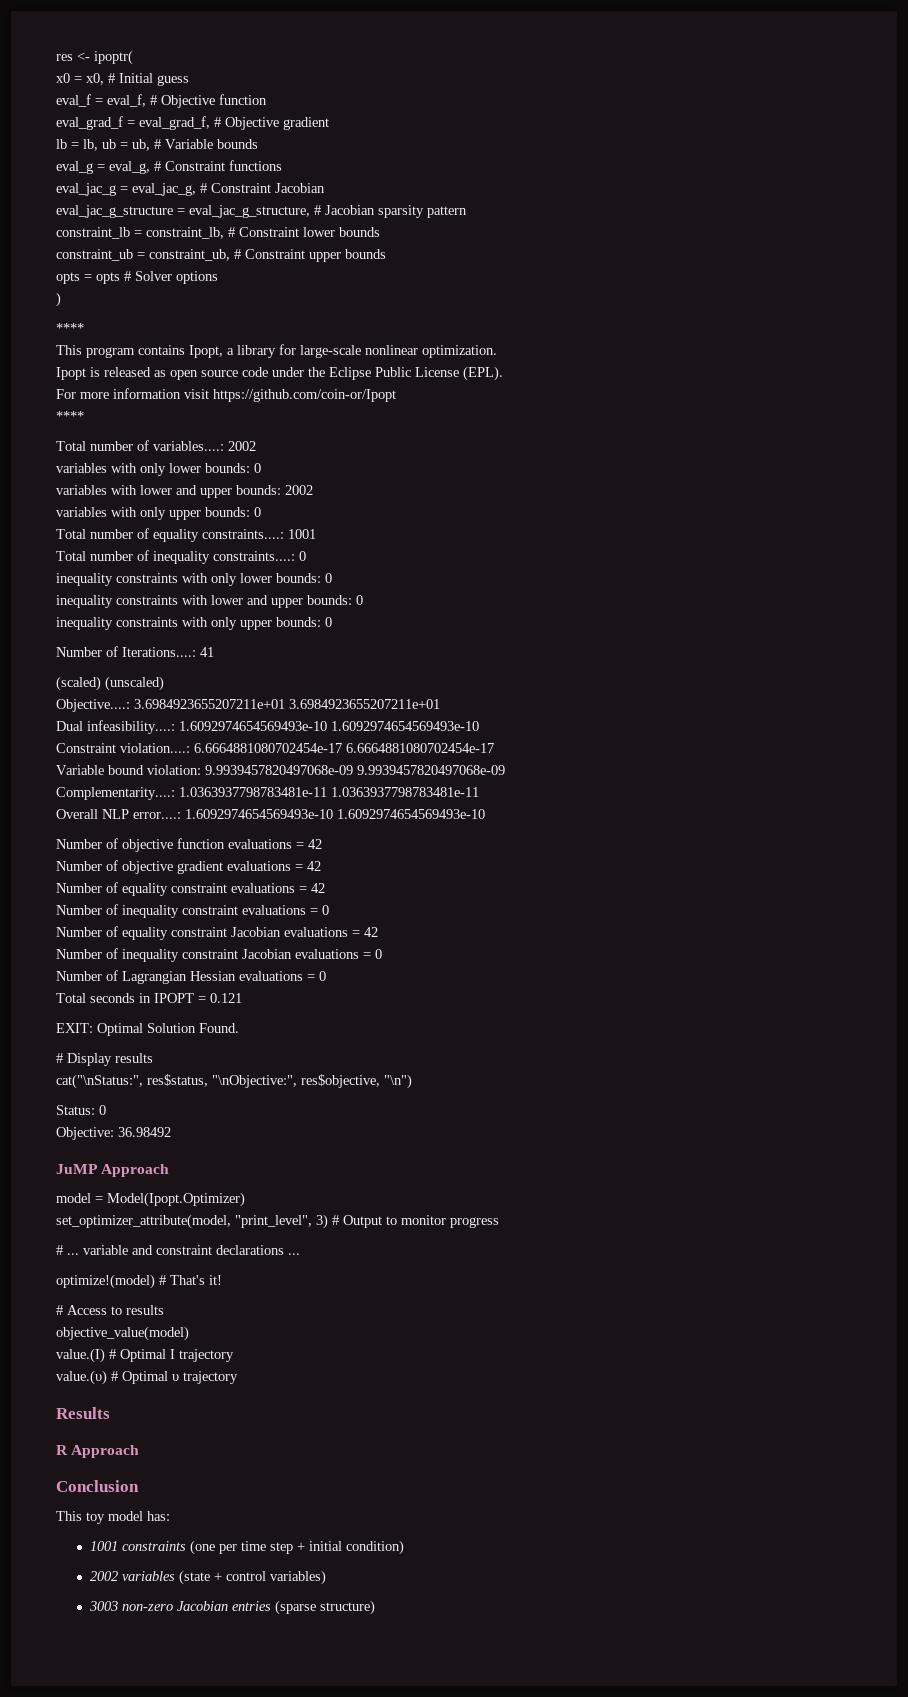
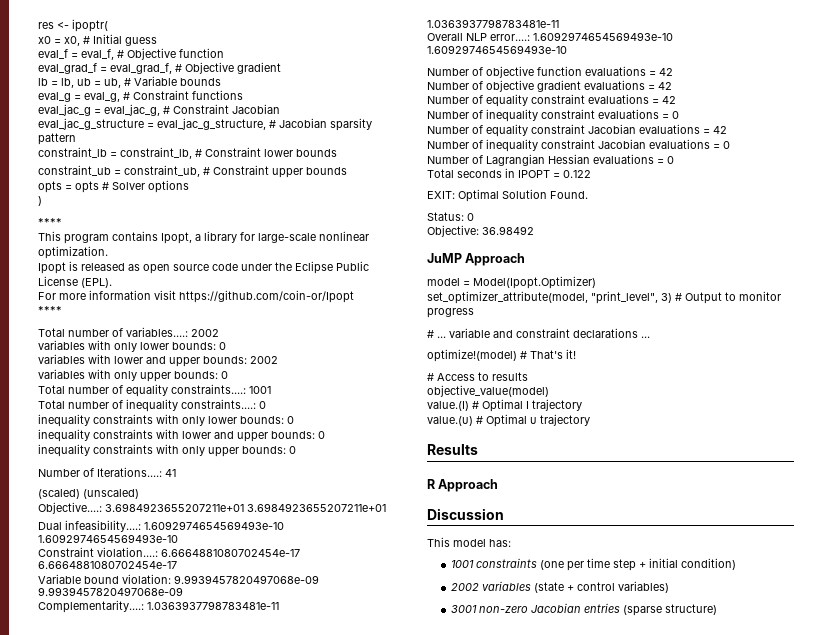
- Total seconds in IPOPT = 0.121
+ Total seconds in IPOPT = 0.122
- # Display results
- cat("\nStatus:", res$status, "\nObjective:", res$objective, "\n")
- Conclusion
- This toy model has:
+ Discussion
+ This model has:
- 3003 non-zero Jacobian entries (sparse structure)
+ 3001 non-zero Jacobian entries (sparse structure)

